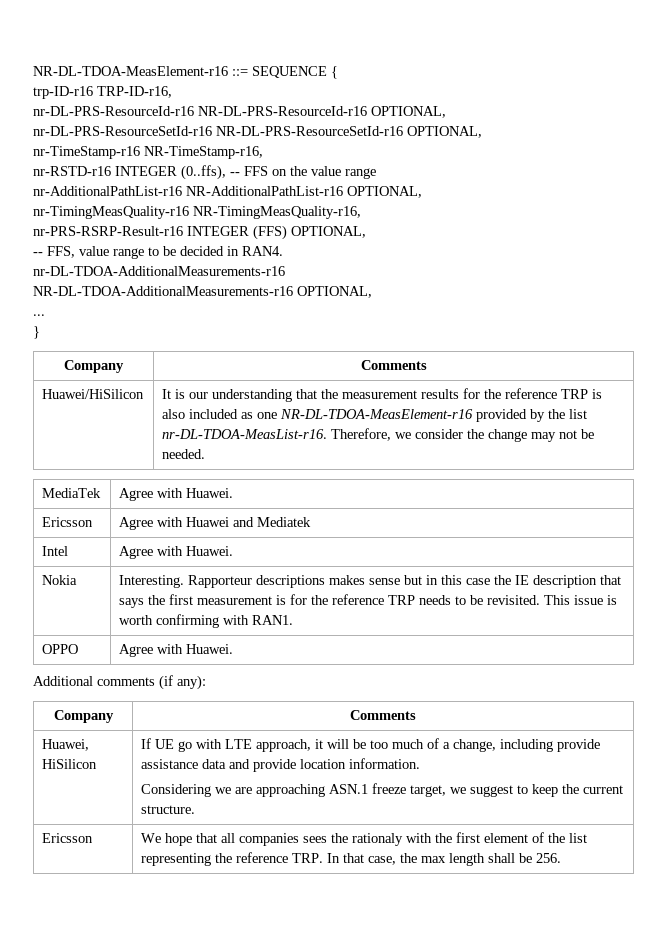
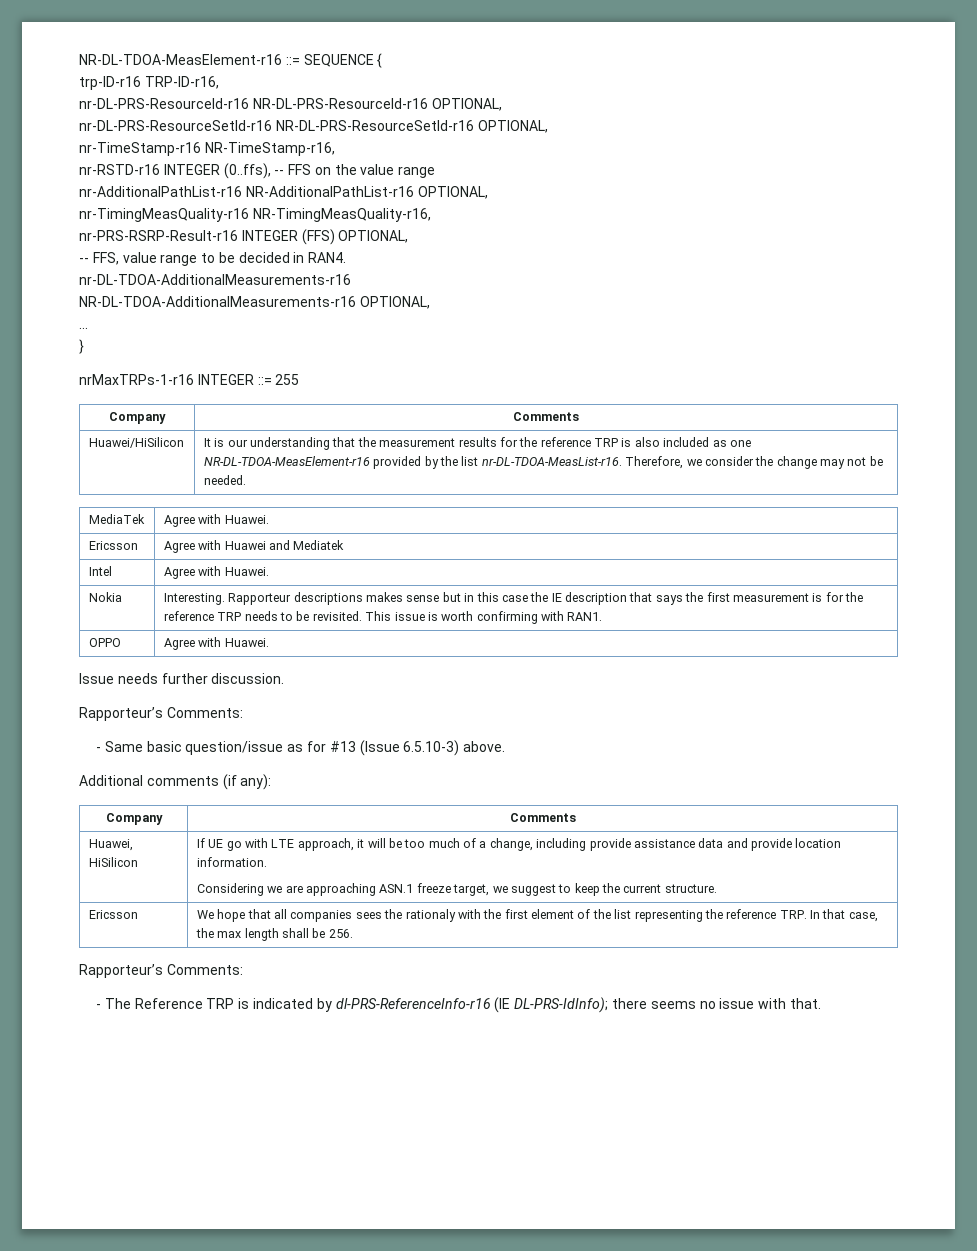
+ nrMaxTRPs-1-r16 INTEGER ::= 255
+ Issue needs further discussion.
+ Rapporteur’s Comments:
+ - Same basic question/issue as for #13 (Issue 6.5.10-3) above.
  Ericsson | We hope that all companies sees the rationaly with the first element of the list representing the reference TRP. In that case, the max length shall be 256.
+ Rapporteur’s Comments:
+ - The Reference TRP is indicated by dl-PRS-ReferenceInfo-r16 (IE DL-PRS-IdInfo); there seems no issue with that.

